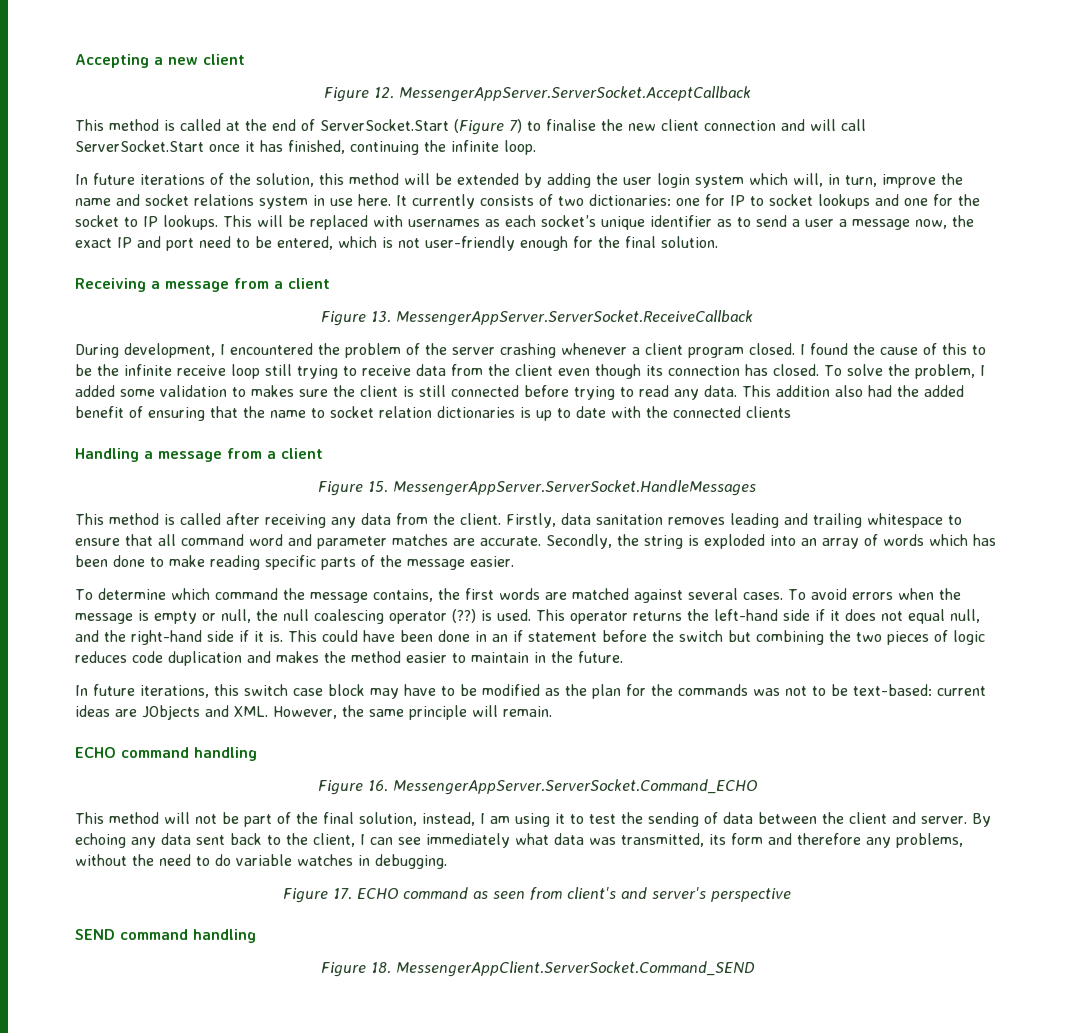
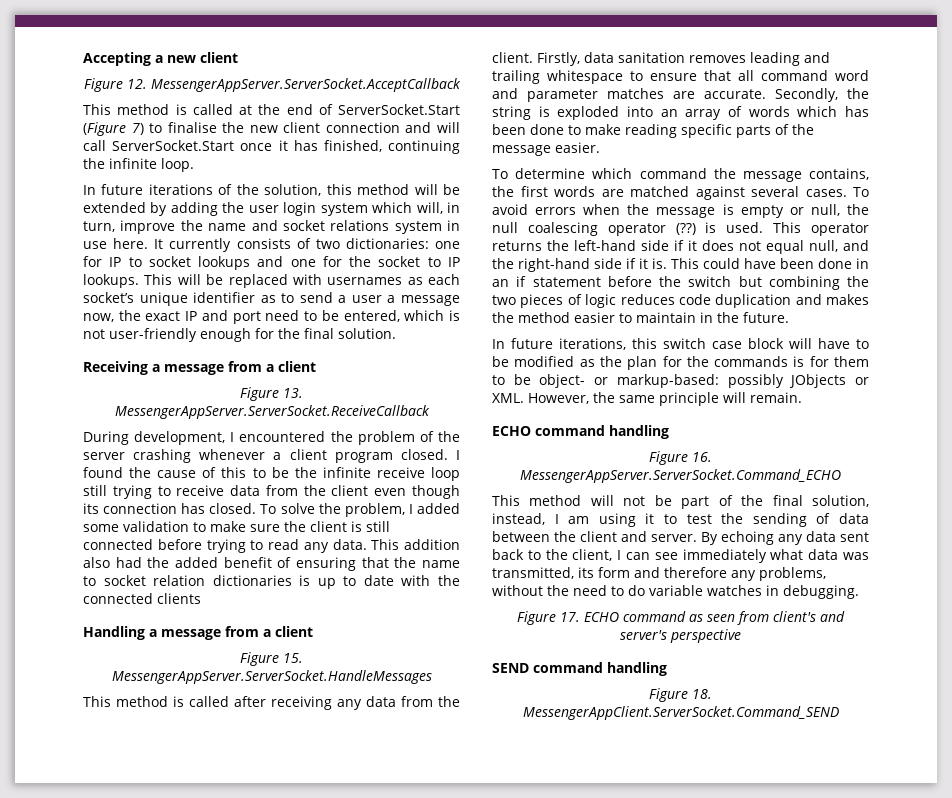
- To solve the problem, I added some validation to makes sure the client is still connected before trying to read any data.
+ To solve the problem, I added some validation to make sure the client is still connected before trying to read any data.
- In future iterations, this switch case block may have to be modified as the plan for the commands was not to be text-based: current ideas are JObjects and XML. However, the same principle will remain.
+ In future iterations, this switch case block will have to be modified as the plan for the commands is for them to be object- or markup-based: possibly JObjects or XML. However, the same principle will remain.

